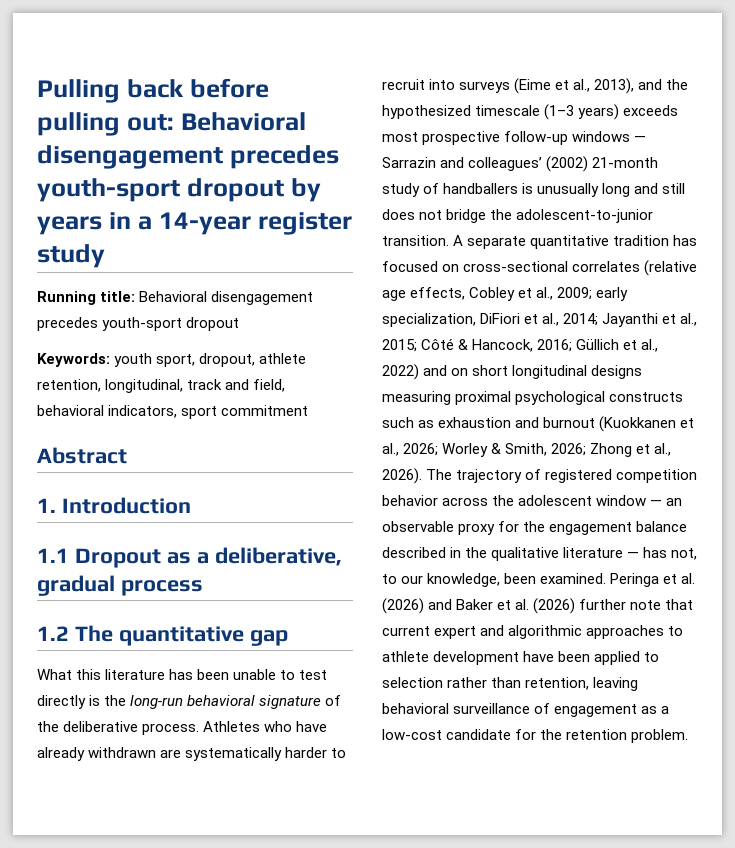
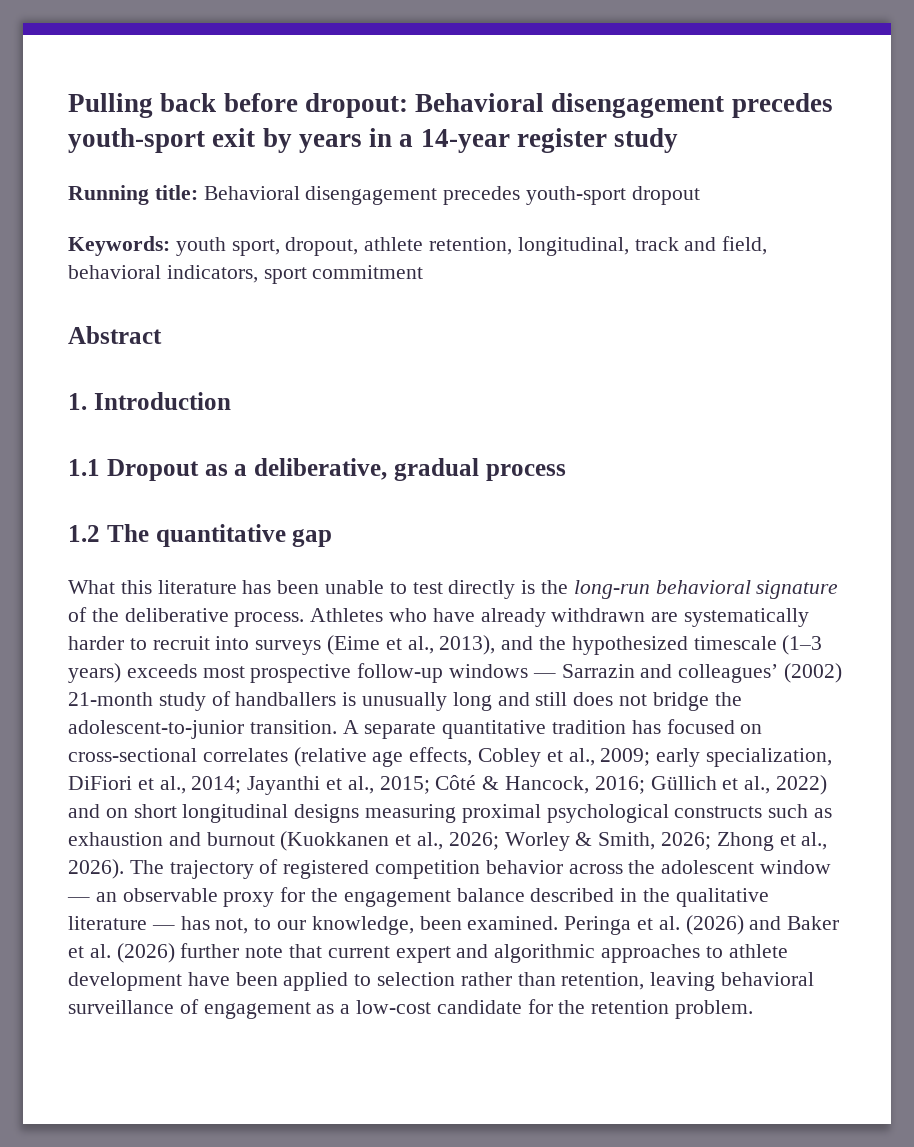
- Pulling back before pulling out: Behavioral disengagement precedes youth-sport dropout by years in a 14-year register study
+ Pulling back before dropout: Behavioral disengagement precedes youth-sport exit by years in a 14-year register study

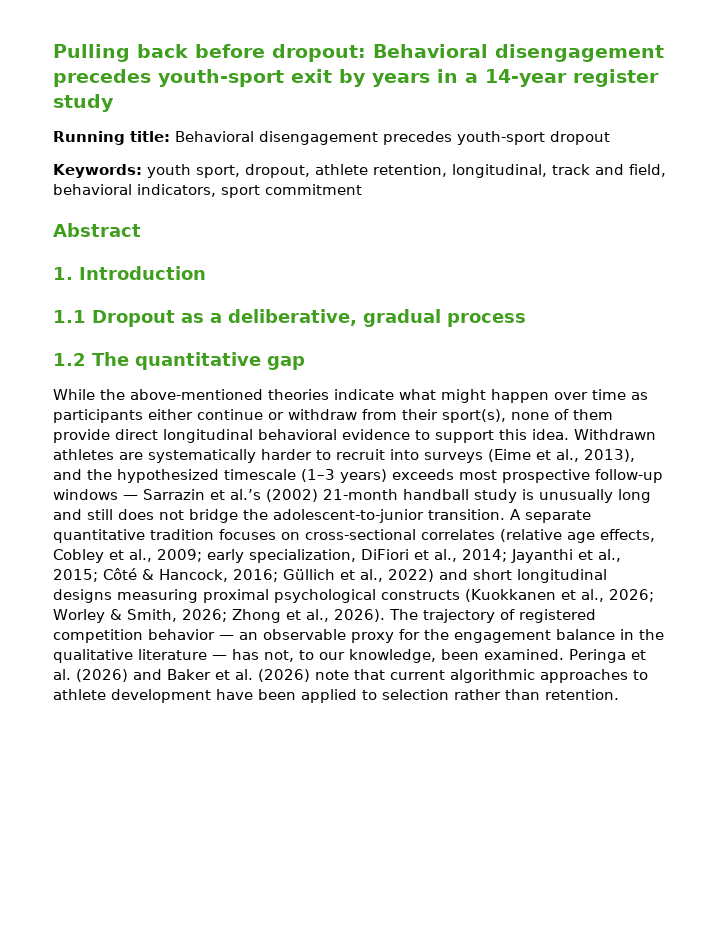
- What this literature has been unable to test directly is the long-run behavioral signature of the deliberative process. Athletes who have already withdrawn are systematically harder to recruit into surveys (Eime et al., 2013), and the hypothesized timescale (1–3 years) exceeds most prospective follow-up windows — Sarrazin and colleagues’ (2002) 21-month study of handballers is unusually long and still does not bridge the adolescent-to-junior transition.
+ While the above-mentioned theories indicate what might happen over time as participants either continue or withdraw from their sport(s), none of them provide direct longitudinal behavioral evidence to support this idea. Withdrawn athletes are systematically harder to recruit into surveys (Eime et al., 2013), and the hypothesized timescale (1–3 years) exceeds most prospective follow-up windows — Sarrazin et al.’s (2002) 21-month handball study is unusually long and still does not bridge the adolescent-to-junior transition.
- A separate quantitative tradition has focused on cross-sectional correlates (relative age effects, Cobley et al., 2009; early specialization, DiFiori et al., 2014; Jayanthi et al., 2015; Côté & Hancock, 2016; Güllich et al., 2022) and on short longitudinal designs measuring proximal psychological constructs such as exhaustion and burnout (Kuokkanen et al., 2026; Worley & Smith, 2026; Zhong et al., 2026).
+ A separate quantitative tradition focuses on cross-sectional correlates (relative age effects, Cobley et al., 2009; early specialization, DiFiori et al., 2014; Jayanthi et al., 2015; Côté & Hancock, 2016; Güllich et al., 2022) and short longitudinal designs measuring proximal psychological constructs (Kuokkanen et al., 2026; Worley & Smith, 2026; Zhong et al., 2026).
- The trajectory of registered competition behavior across the adolescent window — an observable proxy for the engagement balance described in the qualitative literature — has not, to our knowledge, been examined.
+ The trajectory of registered competition behavior — an observable proxy for the engagement balance in the qualitative literature — has not, to our knowledge, been examined.
- Peringa et al. (2026) and Baker et al. (2026) further note that current expert and algorithmic approaches to athlete development have been applied to selection rather than retention, leaving behavioral surveillance of engagement as a low-cost candidate for the retention problem.
+ Peringa et al. (2026) and Baker et al. (2026) note that current algorithmic approaches to athlete development have been applied to selection rather than retention.

